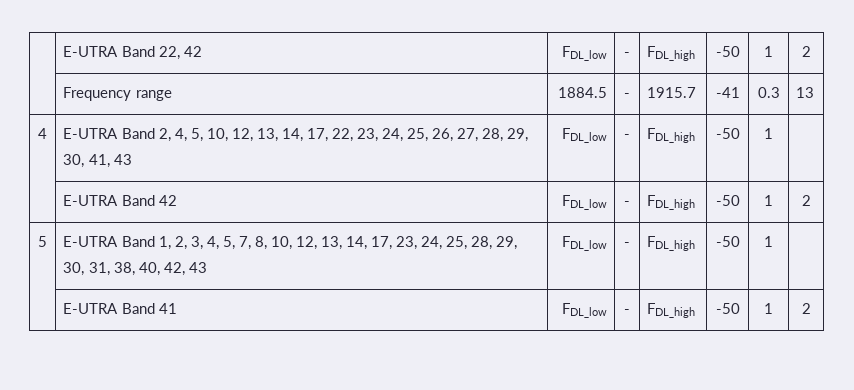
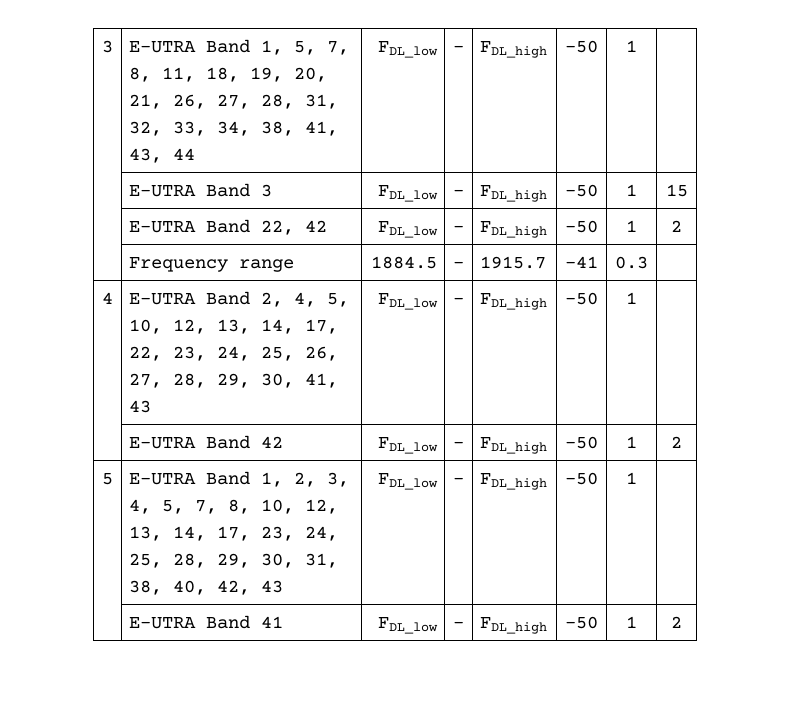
+ 3 | E-UTRA Band 1, 5, 7, 8, 11, 18, 19, 20, 21, 26, 27, 28, 31, 32, 33, 34, 38, 41, 43, 44 | FDL_low | - | FDL_high | -50 | 1 |
+ | E-UTRA Band 3 | FDL_low | - | FDL_high | -50 | 1 | 15
- | Frequency range | 1884.5 | - | 1915.7 | -41 | 0.3 | 13
+ | Frequency range | 1884.5 | - | 1915.7 | -41 | 0.3 |

